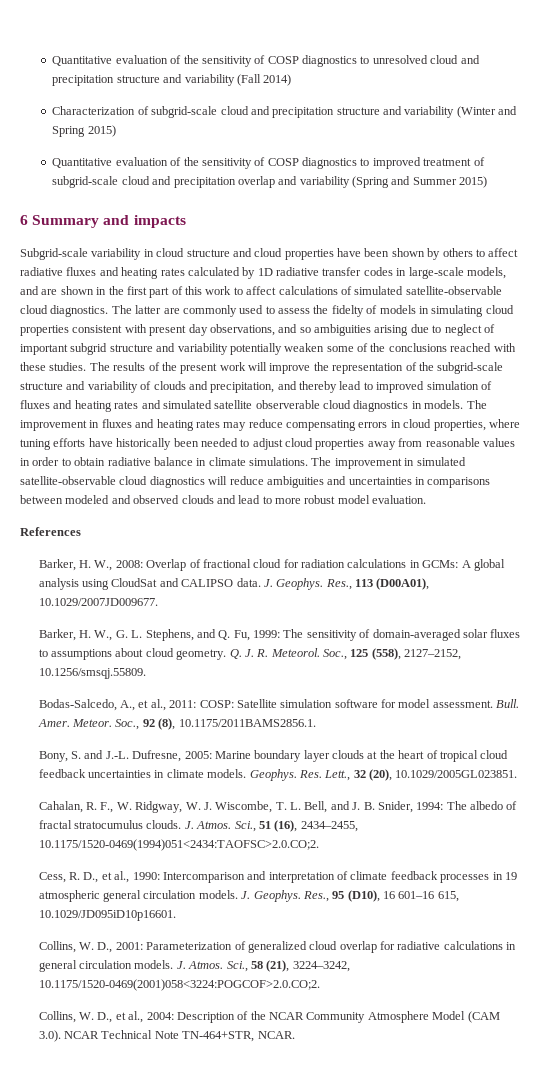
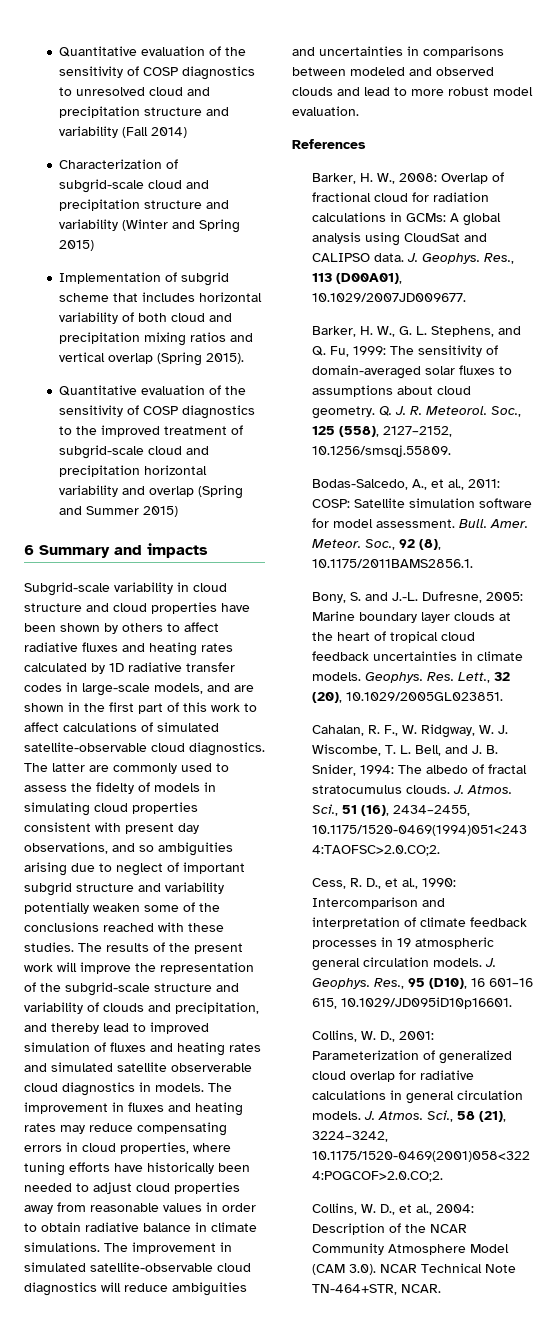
- Quantitative evaluation of the sensitivity of COSP diagnostics to improved treatment of subgrid-scale cloud and precipitation overlap and variability (Spring and Summer 2015)
+ Implementation of subgrid scheme that includes horizontal variability of both cloud and precipitation mixing ratios and vertical overlap (Spring 2015).
+ Quantitative evaluation of the sensitivity of COSP diagnostics to the improved treatment of subgrid-scale cloud and precipitation horizontal variability and overlap (Spring and Summer 2015)

